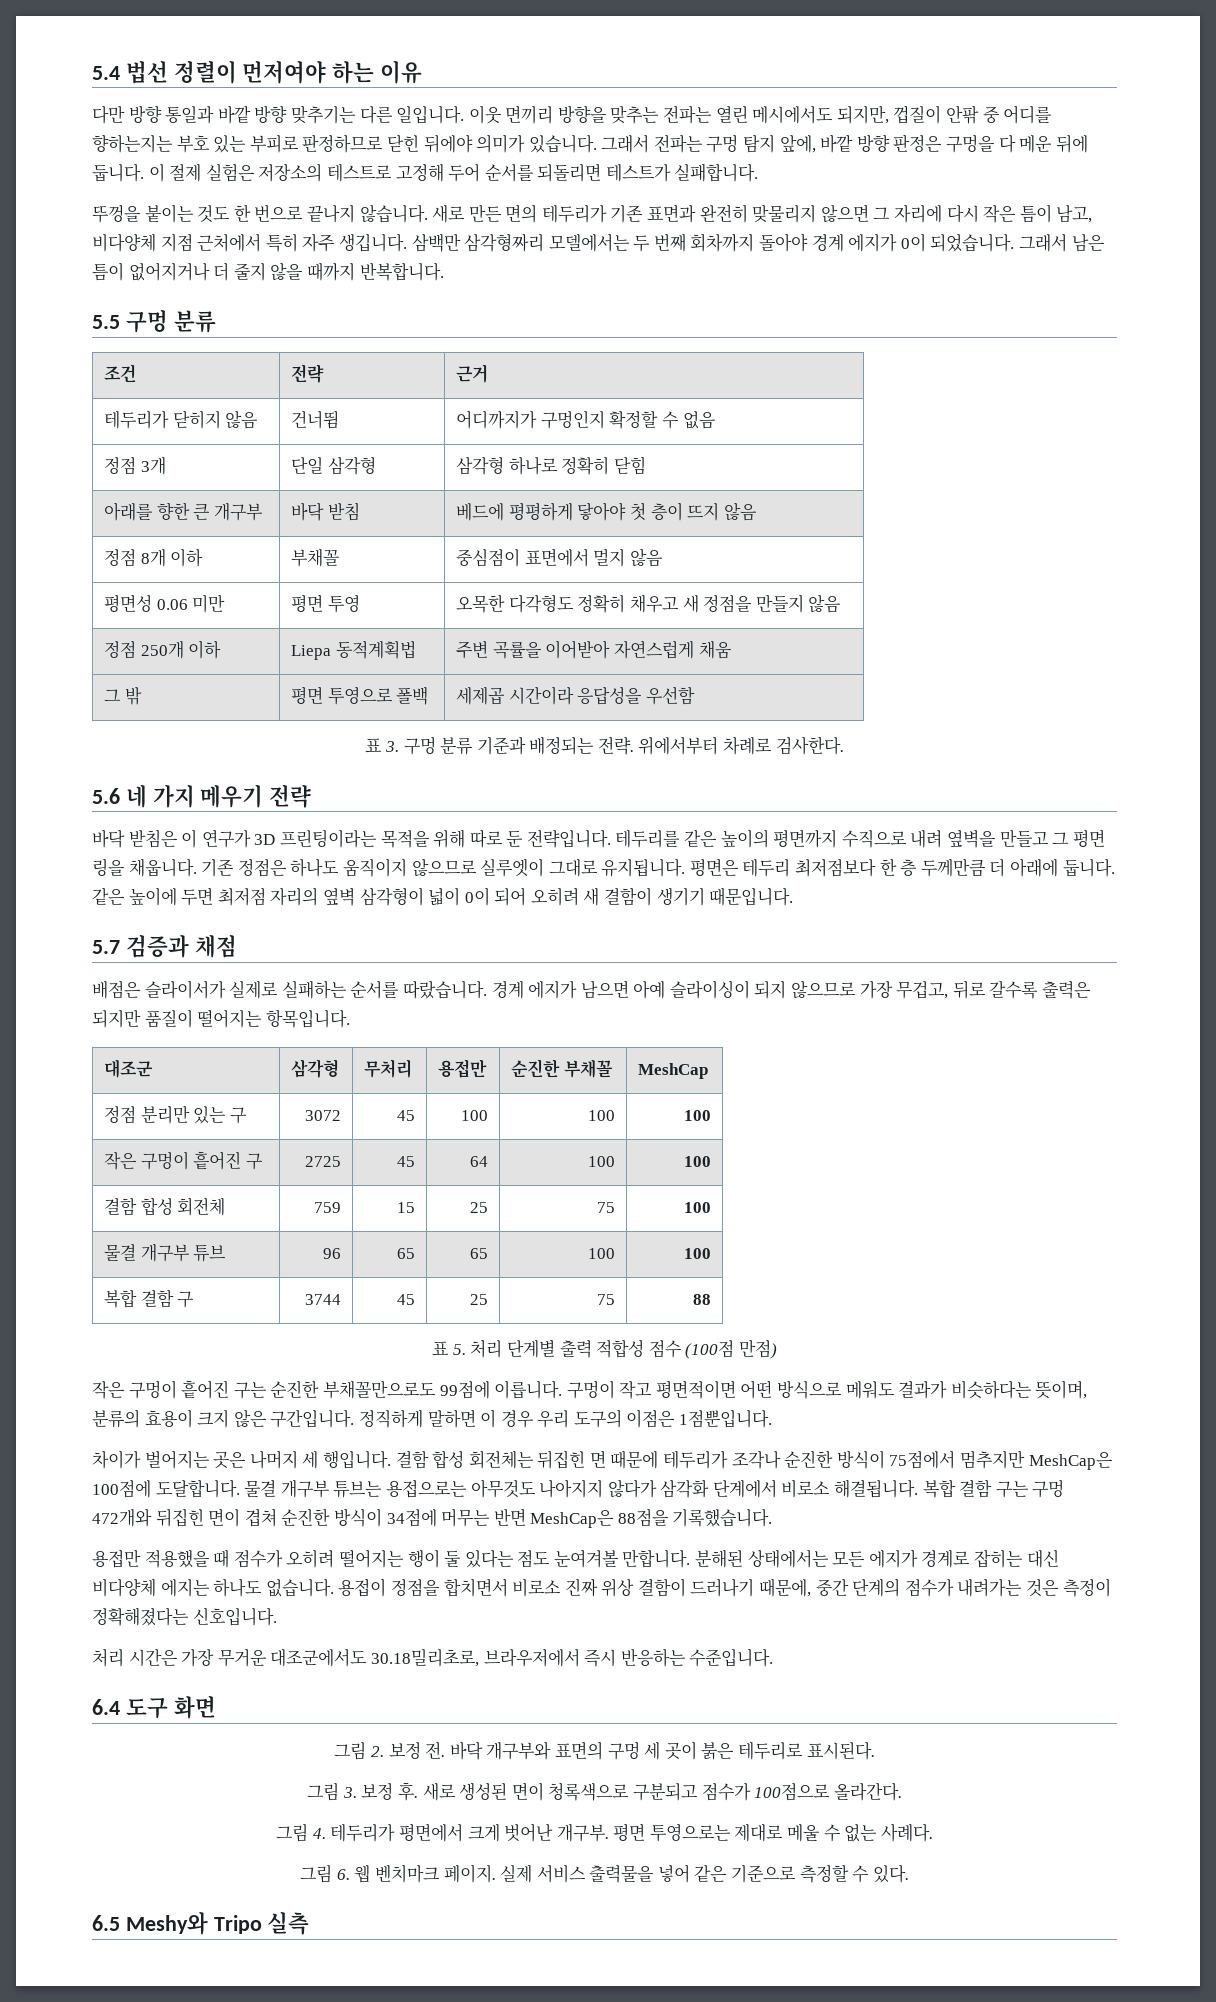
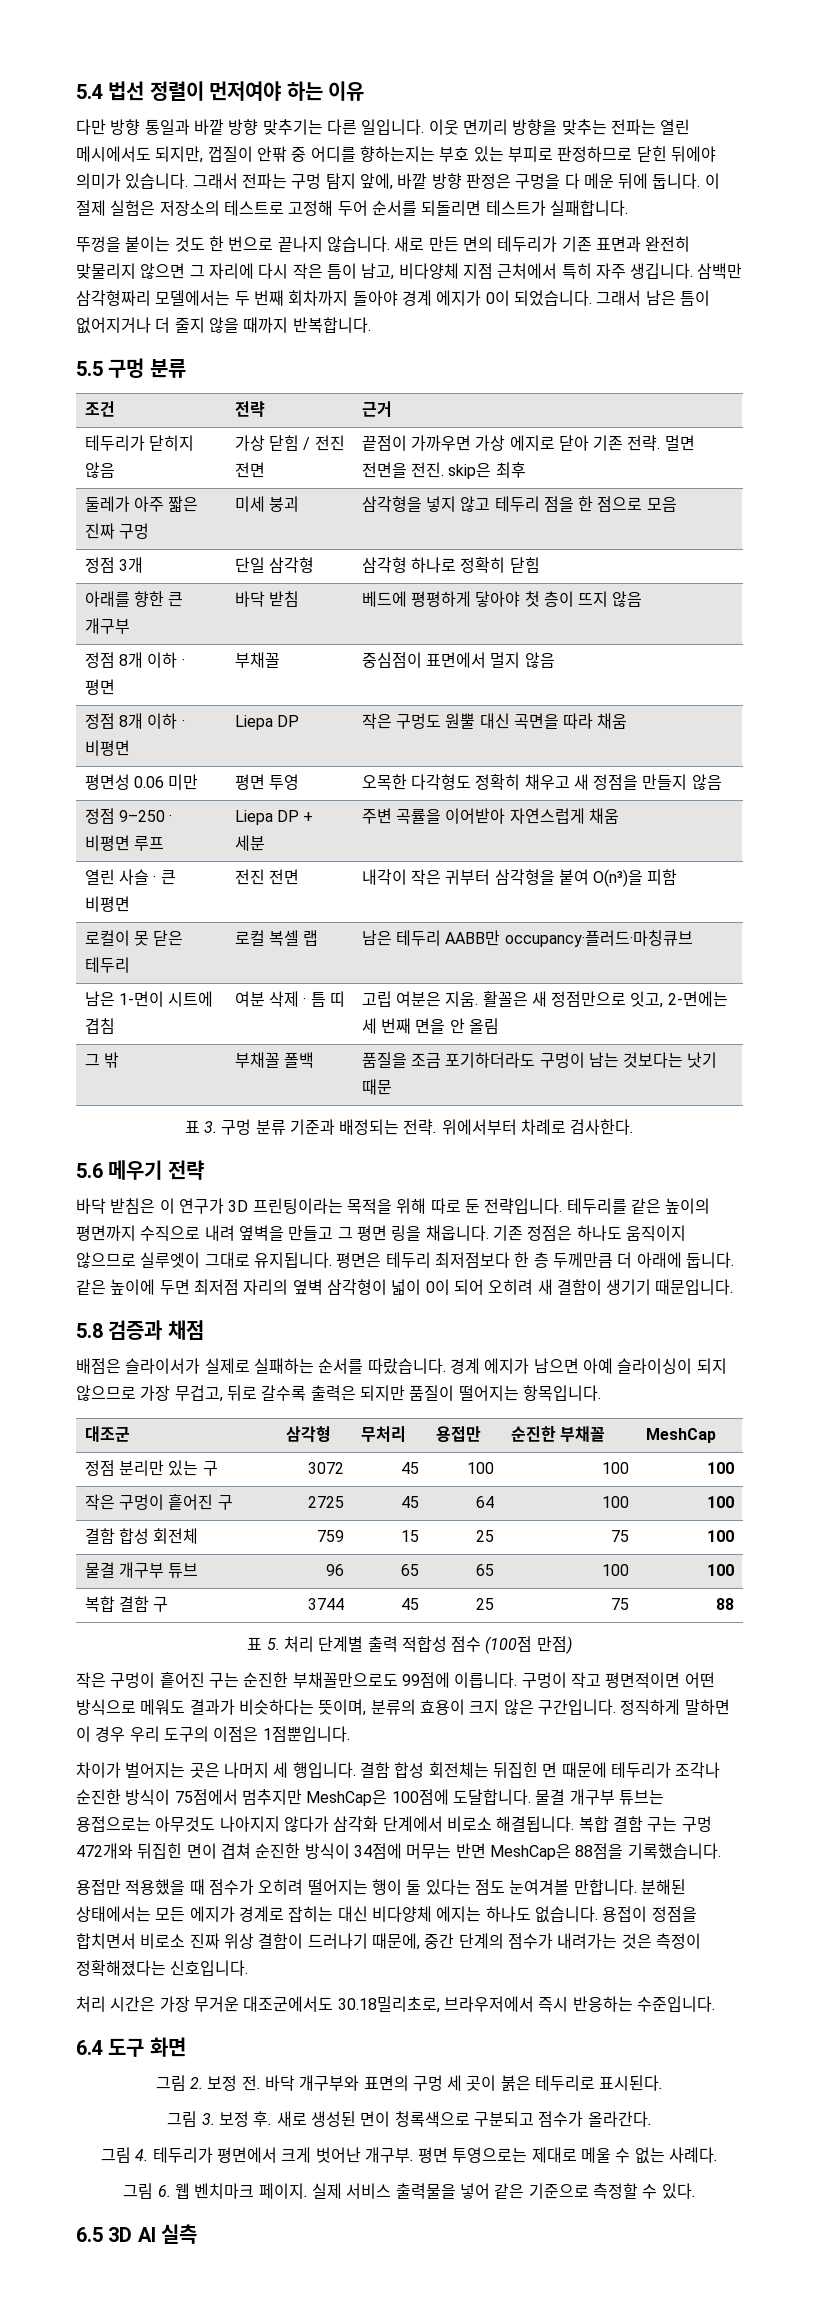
- 테두리가 닫히지 않음 | 건너뜀 | 어디까지가 구멍인지 확정할 수 없음
+ 테두리가 닫히지 않음 | 가상 닫힘 / 전진 전면 | 끝점이 가까우면 가상 에지로 닫아 기존 전략. 멀면 전면을 전진. skip은 최후
+ 둘레가 아주 짧은 진짜 구멍 | 미세 붕괴 | 삼각형을 넣지 않고 테두리 점을 한 점으로 모음
- 정점 8개 이하 | 부채꼴 | 중심점이 표면에서 멀지 않음
+ 정점 8개 이하 · 평면 | 부채꼴 | 중심점이 표면에서 멀지 않음
+ 정점 8개 이하 · 비평면 | Liepa DP | 작은 구멍도 원뿔 대신 곡면을 따라 채움
- 정점 250개 이하 | Liepa 동적계획법 | 주변 곡률을 이어받아 자연스럽게 채움
+ 정점 9–250 · 비평면 루프 | Liepa DP + 세분 | 주변 곡률을 이어받아 자연스럽게 채움
+ 열린 사슬 · 큰 비평면 | 전진 전면 | 내각이 작은 귀부터 삼각형을 붙여 O(n³)을 피함
+ 로컬이 못 닫은 테두리 | 로컬 복셀 랩 | 남은 테두리 AABB만 occupancy·플러드·마칭큐브
+ 남은 1-면이 시트에 겹침 | 여분 삭제 · 틈 띠 | 고립 여분은 지움. 활꼴은 새 정점만으로 잇고, 2-면에는 세 번째 면을 안 올림
- 그 밖 | 평면 투영으로 폴백 | 세제곱 시간이라 응답성을 우선함
+ 그 밖 | 부채꼴 폴백 | 품질을 조금 포기하더라도 구멍이 남는 것보다는 낫기 때문
- 5.6 네 가지 메우기 전략
+ 5.6 메우기 전략
- 5.7 검증과 채점
+ 5.8 검증과 채점
- 새로 생성된 면이 청록색으로 구분되고 점수가 100점으로 올라간다.
+ 새로 생성된 면이 청록색으로 구분되고 점수가 올라간다.
- 6.5 Meshy와 Tripo 실측
+ 6.5 3D AI 실측

